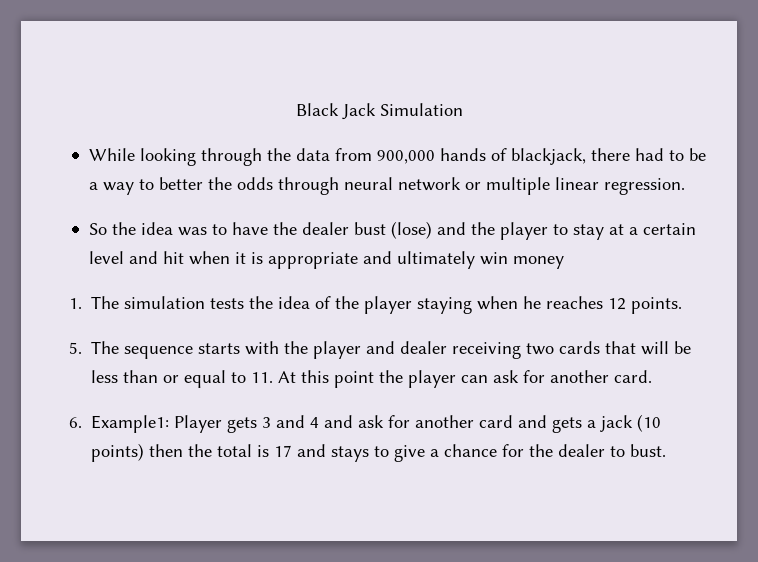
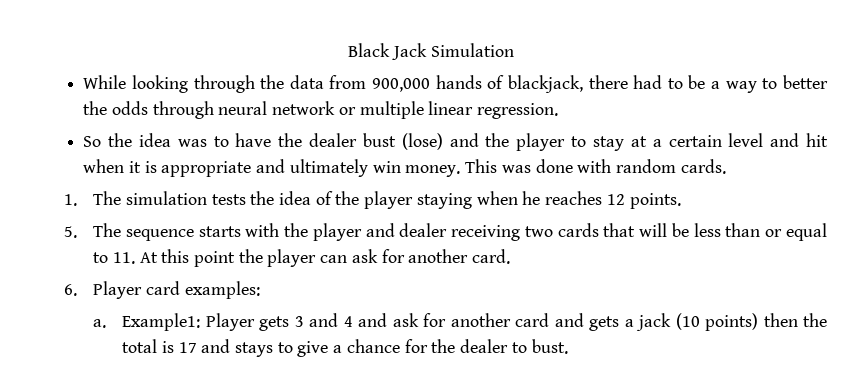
- So the idea was to have the dealer bust (lose) and the player to stay at a certain level and hit when it is appropriate and ultimately win money
+ So the idea was to have the dealer bust (lose) and the player to stay at a certain level and hit when it is appropriate and ultimately win money. This was done with random cards.
- 6. Example1: Player gets 3 and 4 and ask for another card and gets a jack (10 points) then the total is 17 and stays to give a chance for the dealer to bust.
+ 6. Player card examples:
+ a. Example1: Player gets 3 and 4 and ask for another card and gets a jack (10 points) then the total is 17 and stays to give a chance for the dealer to bust.

